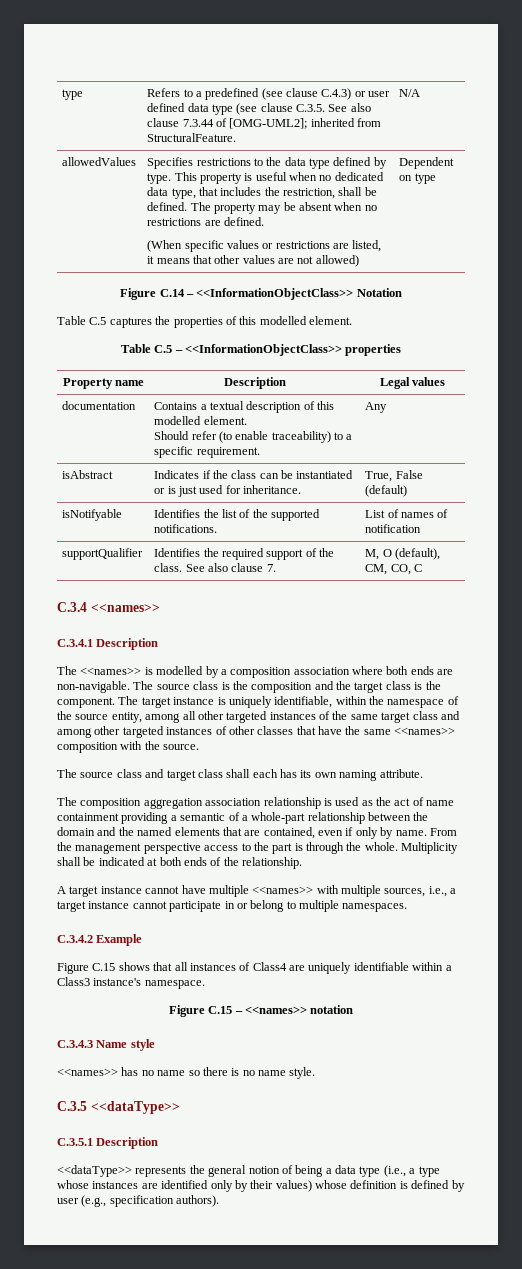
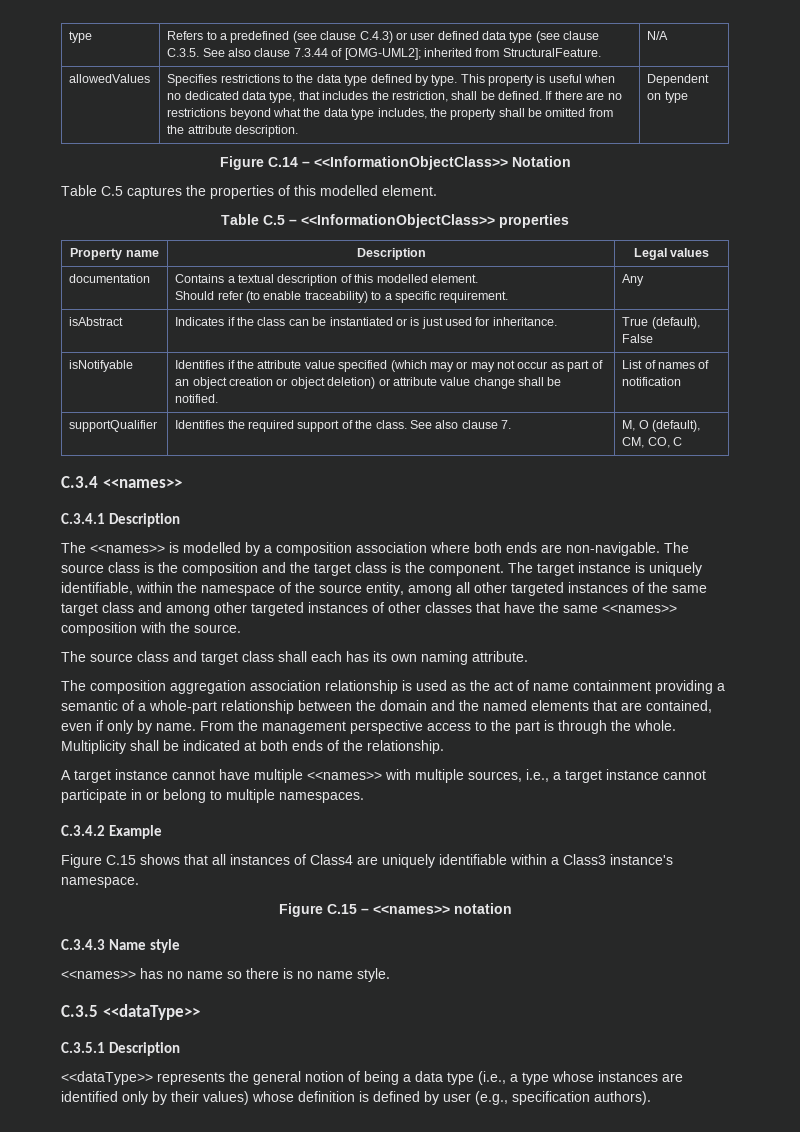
- The property may be absent when no restrictions are defined.
- (When specific values or restrictions are listed, it means that other values are not allowed)
+ If there are no restrictions beyond what the data type includes, the property shall be omitted from the attribute description.
- isAbstract | Indicates if the class can be instantiated or is just used for inheritance. | True, False (default)
+ isAbstract | Indicates if the class can be instantiated or is just used for inheritance. | True (default), False
- isNotifyable | Identifies the list of the supported notifications. | List of names of notification
+ isNotifyable | Identifies if the attribute value specified (which may or may not occur as part of an object creation or object deletion) or attribute value change shall be notified. | List of names of notification

